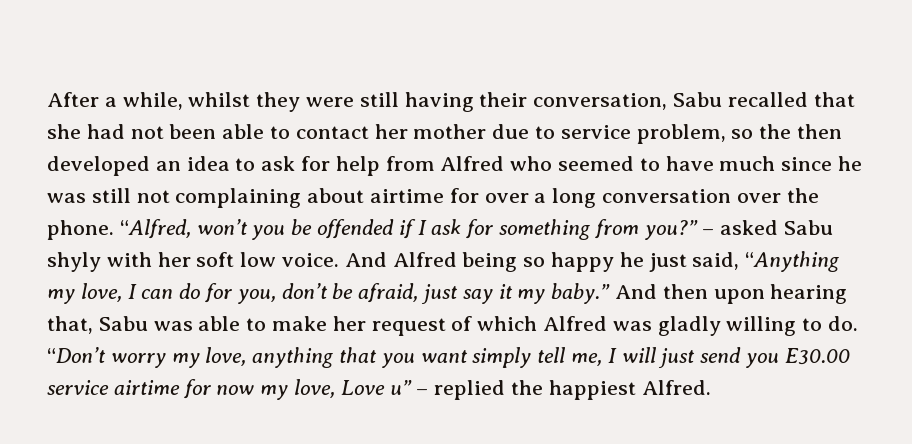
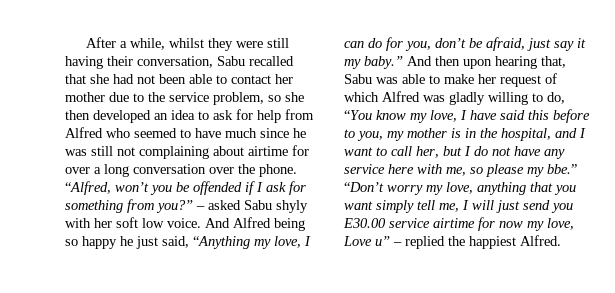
- After a while, whilst they were still having their conversation, Sabu recalled that she had not been able to contact her mother due to service problem, so the then developed an idea to ask for help from Alfred who seemed to have much since he was still not complaining about airtime for over a long conversation over the phone.
+ After a while, whilst they were still having their conversation, Sabu recalled that she had not been able to contact her mother due to the service problem, so she then developed an idea to ask for help from Alfred who seemed to have much since he was still not complaining about airtime for over a long conversation over the phone.
- And then upon hearing that, Sabu was able to make her request of which Alfred was gladly willing to do.
+ And then upon hearing that, Sabu was able to make her request of which Alfred was gladly willing to do, “You know my love, I have said this before to you, my mother is in the hospital, and I want to call her, but I do not have any service here with me, so please my bbe.”

